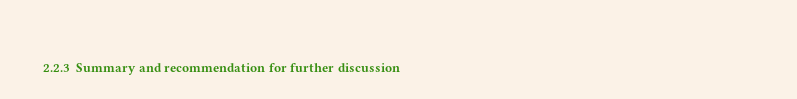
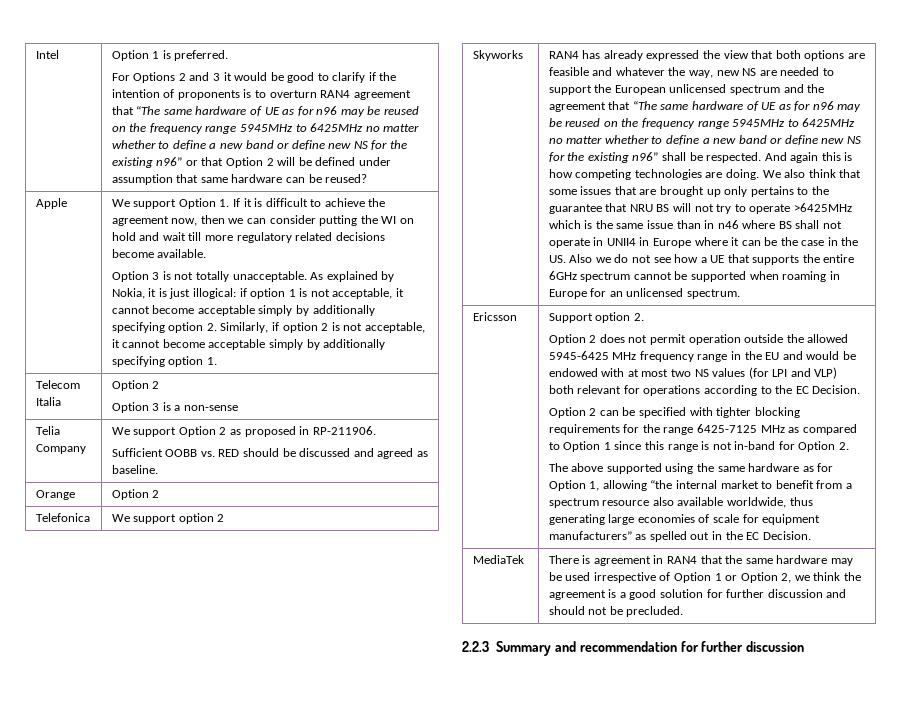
+ Intel | Option 1 is preferred.
+ For Options 2 and 3 it would be good to clarify if the intention of proponents is to overturn RAN4 agreement that “The same hardware of UE as for n96 may be reused on the frequency range 5945MHz to 6425MHz no matter whether to define a new band or define new NS for the existing n96” or that Option 2 will be defined under assumption that same hardware can be reused?
+ Apple | We support Option 1. If it is difficult to achieve the agreement now, then we can consider putting the WI on hold and wait till more regulatory related decisions become available.
+ Option 3 is not totally unacceptable. As explained by Nokia, it is just illogical: if option 1 is not acceptable, it cannot become acceptable simply by additionally specifying option 2. Similarly, if option 2 is not acceptable, it cannot become acceptable simply by additionally specifying option 1.
+ Telecom Italia | Option 2
+ Option 3 is a non-sense
+ Telia Company | We support Option 2 as proposed in RP-211906.
+ Sufficient OOBB vs. RED should be discussed and agreed as baseline.
+ Orange | Option 2
+ Telefonica | We support option 2
+ Skyworks | RAN4 has already expressed the view that both options are feasible and whatever the way, new NS are needed to support the European unlicensed spectrum and the agreement that “The same hardware of UE as for n96 may be reused on the frequency range 5945MHz to 6425MHz no matter whether to define a new band or define new NS for the existing n96” shall be respected. And again this is how competing technologies are doing. We also think that some issues that are brought up only pertains to the guarantee that NRU BS will not try to operate >6425MHz which is the same issue than in n46 where BS shall not operate in UNII4 in Europe where it can be the case in the US. Also we do not see how a UE that supports the entire 6GHz spectrum cannot be supported when roaming in Europe for an unlicensed spectrum.
+ Ericsson | Support option 2.
+ Option 2 does not permit operation outside the allowed 5945-6425 MHz frequency range in the EU and would be endowed with at most two NS values (for LPI and VLP) both relevant for operations according to the EC Decision.
+ Option 2 can be specified with tighter blocking requirements for the range 6425-7125 MHz as compared to Option 1 since this range is not in-band for Option 2.
+ The above supported using the same hardware as for Option 1, allowing “the internal market to benefit from a spectrum resource also available worldwide, thus generating large economies of scale for equipment manufacturers” as spelled out in the EC Decision.
+ MediaTek | There is agreement in RAN4 that the same hardware may be used irrespective of Option 1 or Option 2, we think the agreement is a good solution for further discussion and should not be precluded.

